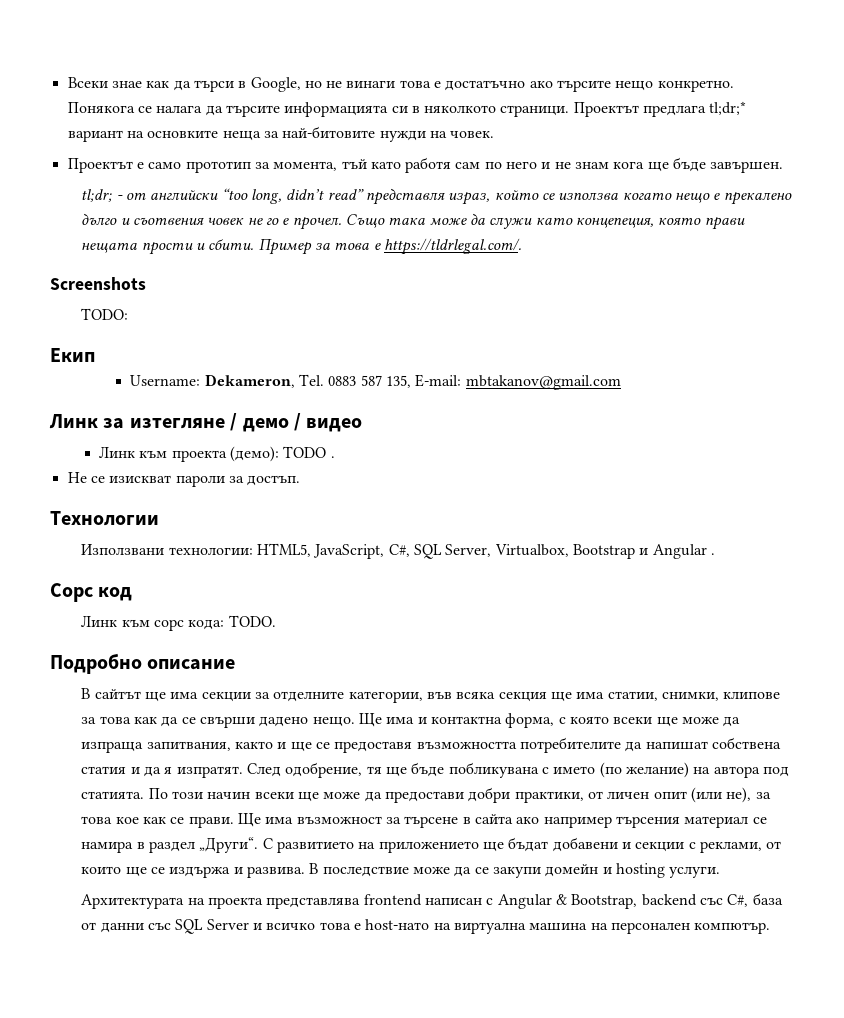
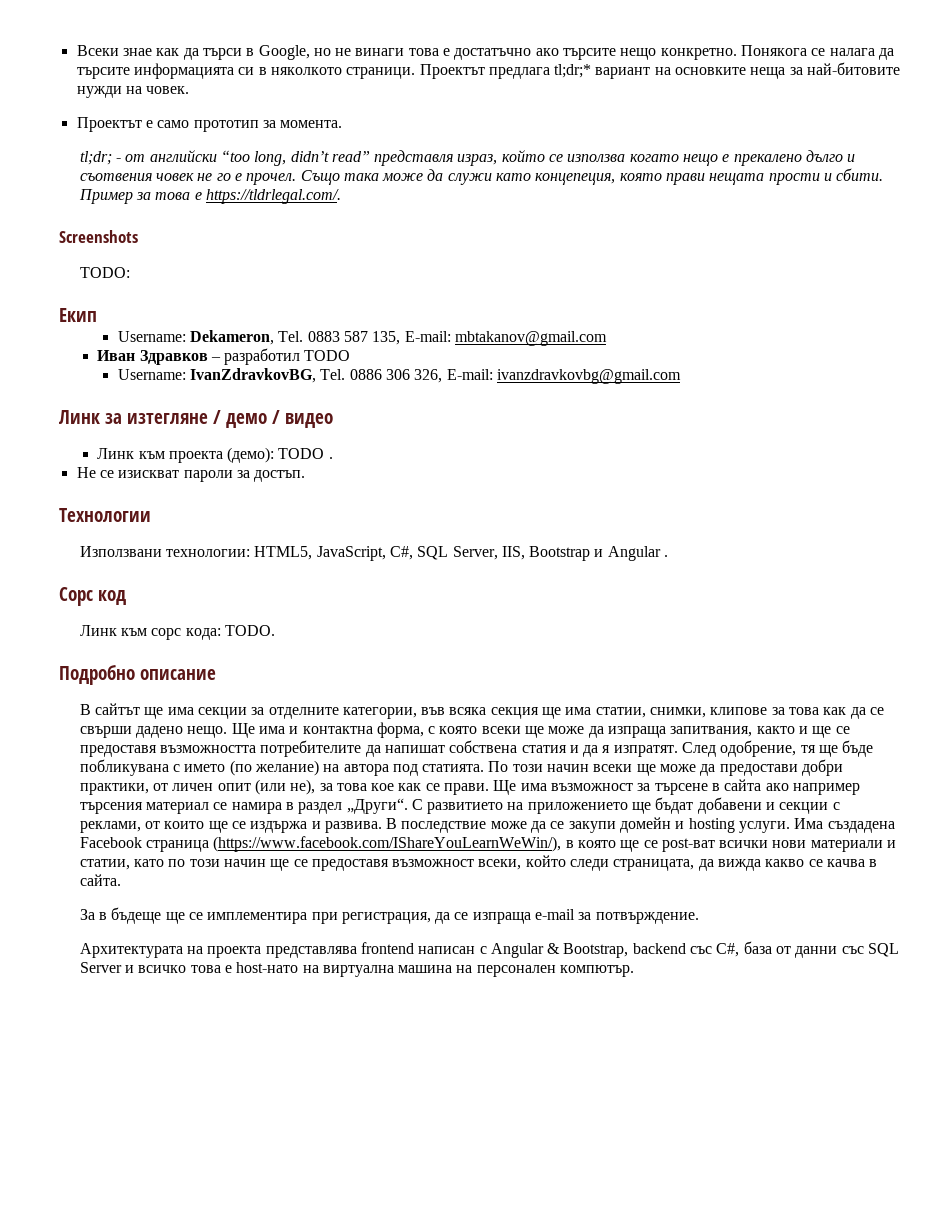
- Проектът е само прототип за момента, тъй като работя сам по него и не знам кога ще бъде завършен.
+ Проектът е само прототип за момента.
+ Иван Здравков – разработил TODO
+ Username: IvanZdravkovBG, Tel. 0886 306 326, E-mail: ivanzdravkovbg@gmail.com
- Използвани технологии: HTML5, JavaScript, C#, SQL Server, Virtualbox, Bootstrap и Angular .
+ Използвани технологии: HTML5, JavaScript, C#, SQL Server, IIS, Bootstrap и Angular .
+ Има създадена Facebook страница (https://www.facebook.com/IShareYouLearnWeWin/), в която ще се post-ват всички нови материали и статии, като по този начин ще се предоставя възможност всеки, който следи страницата, да вижда какво се качва в сайта.
+ За в бъдеще ще се имплементира при регистрация, да се изпраща e-mail за потвърждение.

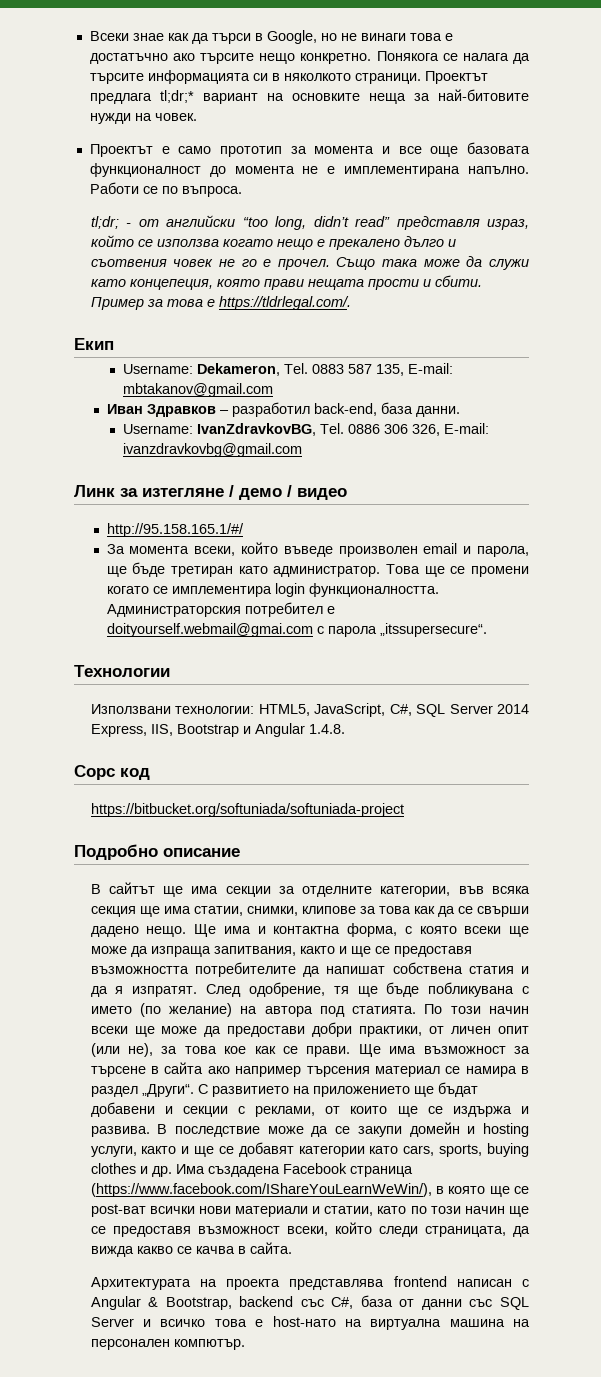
- Проектът е само прототип за момента.
+ Проектът е само прототип за момента и все още базовата функционалност до момента не е имплементирана напълно. Работи се по въпроса.
- Screenshots
- TODO:
- Иван Здравков – разработил TODO
+ Иван Здравков – разработил back-end, база данни.
- Линк към проекта (демо): TODO .
- Не се изискват пароли за достъп.
+ http://95.158.165.1/#/
+ За момента всеки, който въведе произволен email и парола, ще бъде третиран като администратор. Това ще се промени когато се имплементира login функционалността. Администраторския потребител е doityourself.webmail@gmai.com с парола „itssupersecure“.
- Използвани технологии: HTML5, JavaScript, C#, SQL Server, IIS, Bootstrap и Angular .
+ Използвани технологии: HTML5, JavaScript, C#, SQL Server 2014 Express, IIS, Bootstrap и Angular 1.4.8.
- Линк към сорс кода: TODO.
+ https://bitbucket.org/softuniada/softuniada-project
- В последствие може да се закупи домейн и hosting услуги. Има създадена Facebook страница (https://www.facebook.com/IShareYouLearnWeWin/), в която ще се post-ват всички нови материали и статии, като по този начин ще се предоставя възможност всеки, който следи страницата, да вижда какво се качва в сайта.
+ В последствие може да се закупи домейн и hosting услуги, както и ще се добавят категории като cars, sports, buying clothes и др. Има създадена Facebook страница (https://www.facebook.com/IShareYouLearnWeWin/), в която ще се post-ват всички нови материали и статии, като по този начин ще се предоставя възможност всеки, който следи страницата, да вижда какво се качва в сайта.
- За в бъдеще ще се имплементира при регистрация, да се изпраща e-mail за потвърждение.

